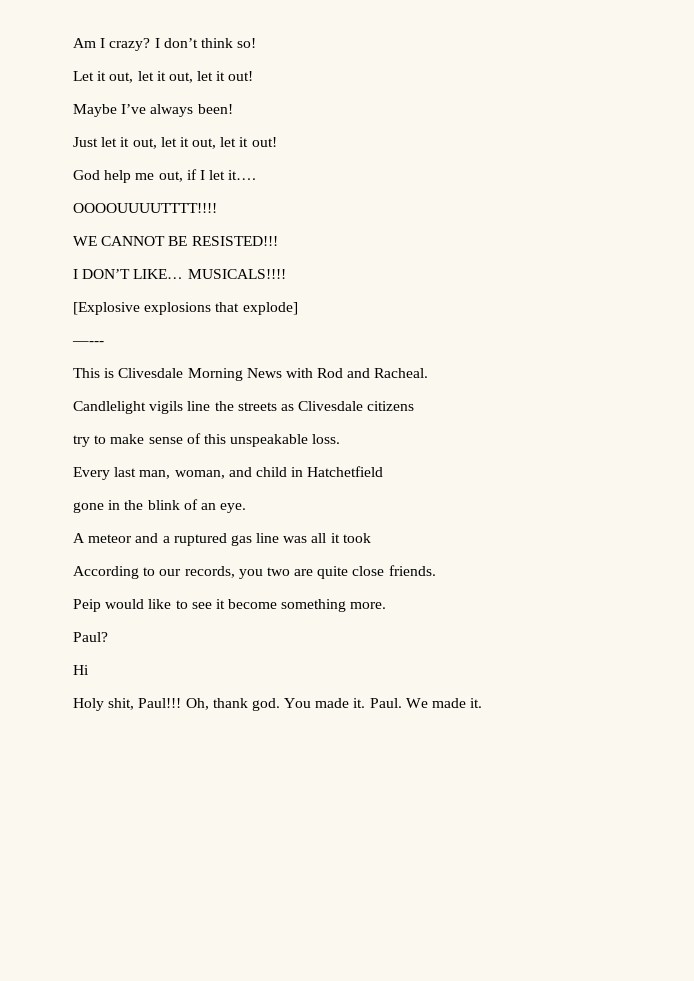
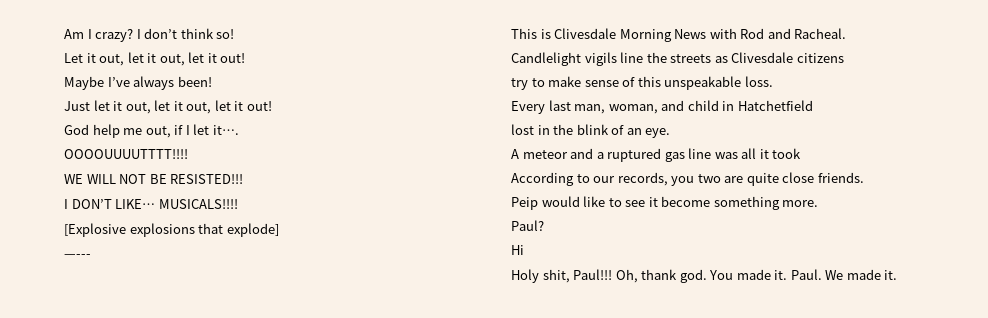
- WE CANNOT BE RESISTED!!!
+ WE WILL NOT BE RESISTED!!!
- gone in the blink of an eye.
+ lost in the blink of an eye.

